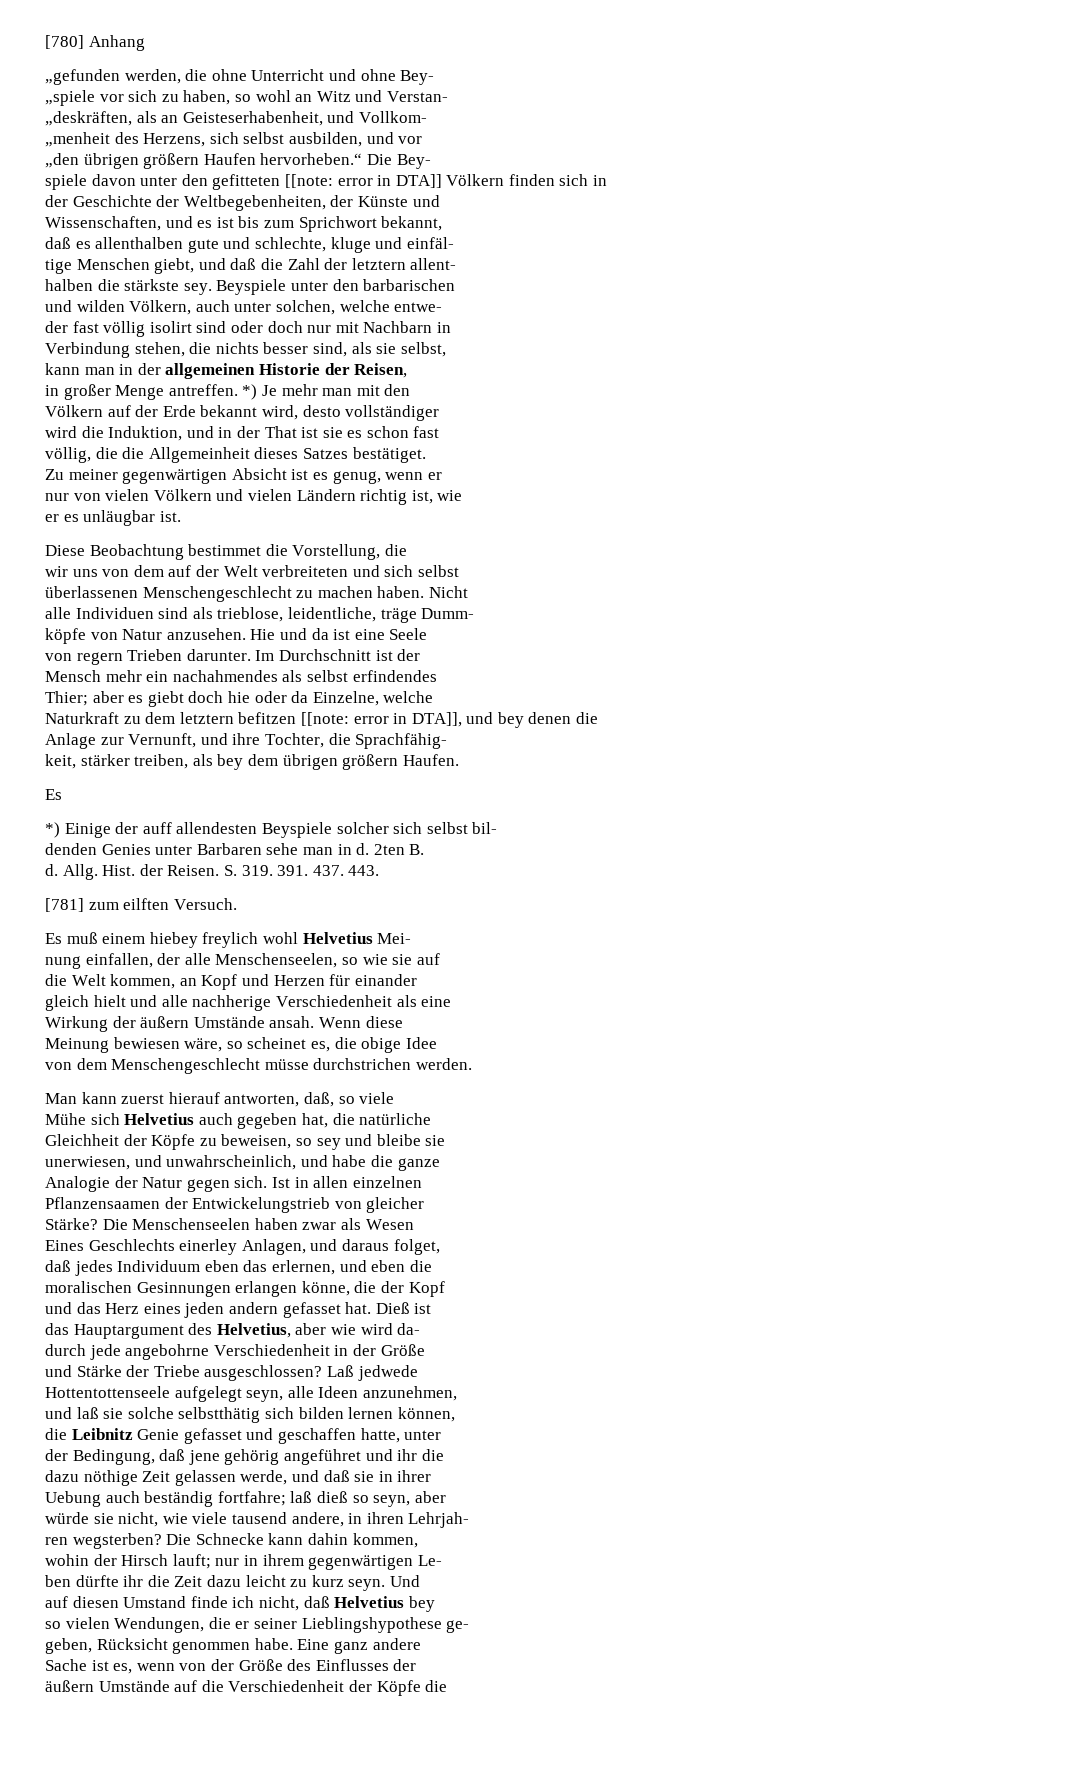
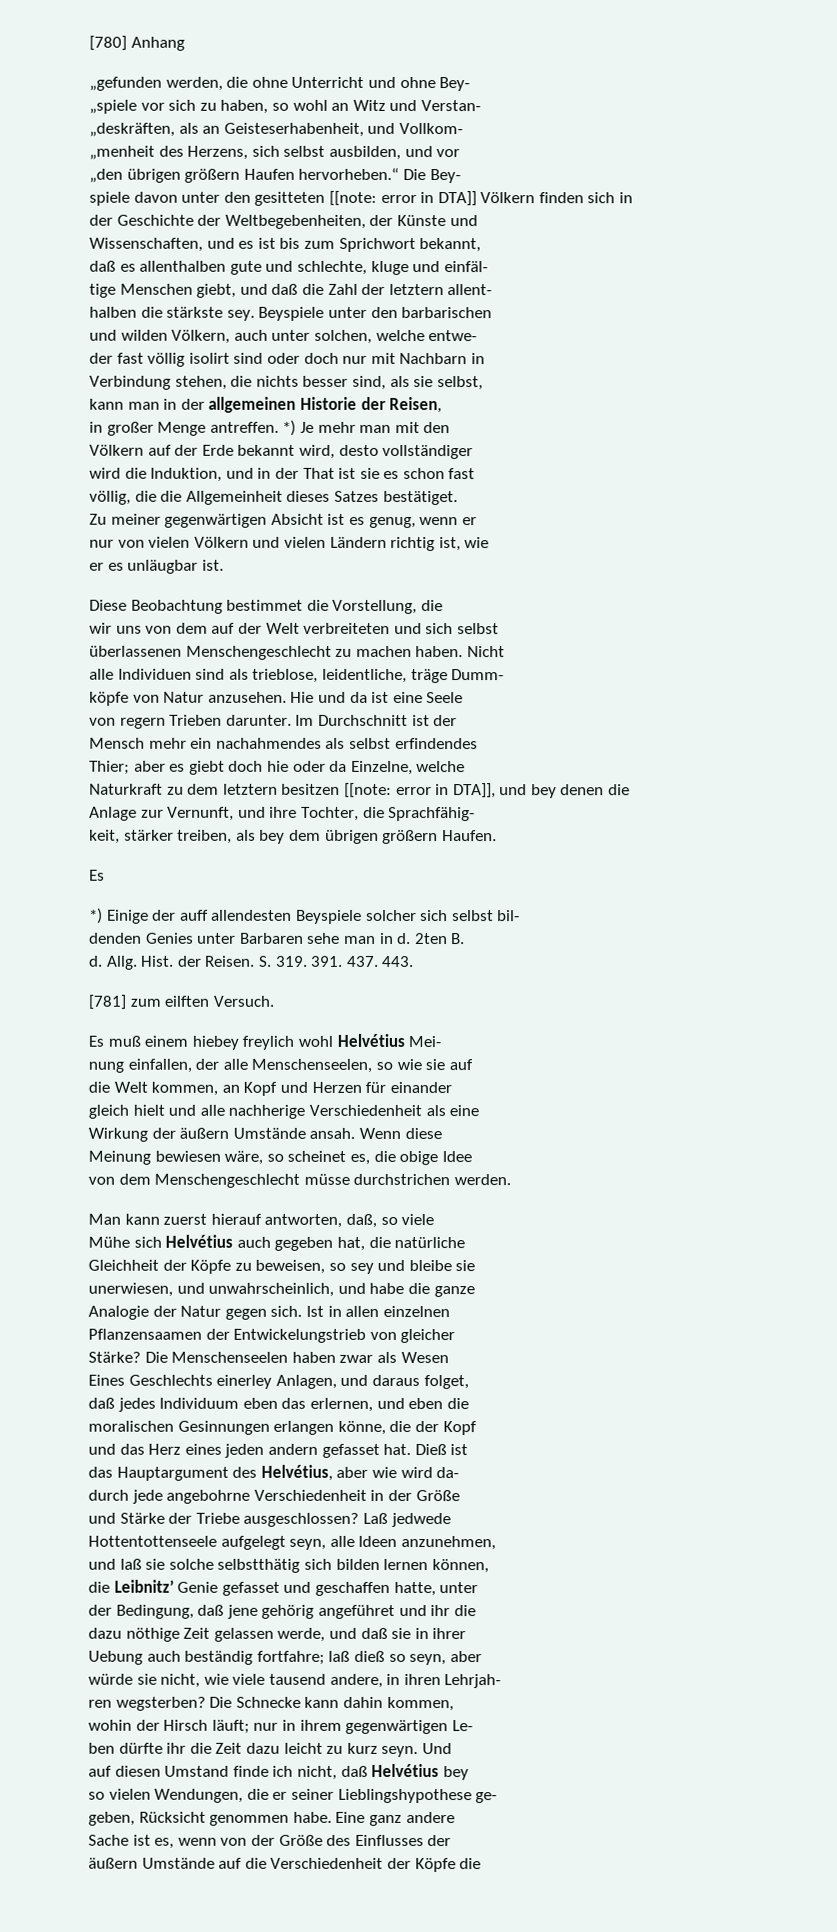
- spiele davon unter den gefitteten [[note: error in DTA]] Völkern finden sich in
+ spiele davon unter den gesitteten [[note: error in DTA]] Völkern finden sich in
- Naturkraft zu dem letztern befitzen [[note: error in DTA]], und bey denen die
+ Naturkraft zu dem letztern besitzen [[note: error in DTA]], und bey denen die
- Es muß einem hiebey freylich wohl Helvetius Mei-
+ Es muß einem hiebey freylich wohl Helvétius Mei-
- Mühe sich Helvetius auch gegeben hat, die natürliche
+ Mühe sich Helvétius auch gegeben hat, die natürliche
- das Hauptargument des Helvetius, aber wie wird da-
+ das Hauptargument des Helvétius, aber wie wird da-
- die Leibnitz Genie gefasset und geschaffen hatte, unter
+ die Leibnitz’ Genie gefasset und geschaffen hatte, unter
- wohin der Hirsch lauft; nur in ihrem gegenwärtigen Le-
+ wohin der Hirsch läuft; nur in ihrem gegenwärtigen Le-
- auf diesen Umstand finde ich nicht, daß Helvetius bey
+ auf diesen Umstand finde ich nicht, daß Helvétius bey

